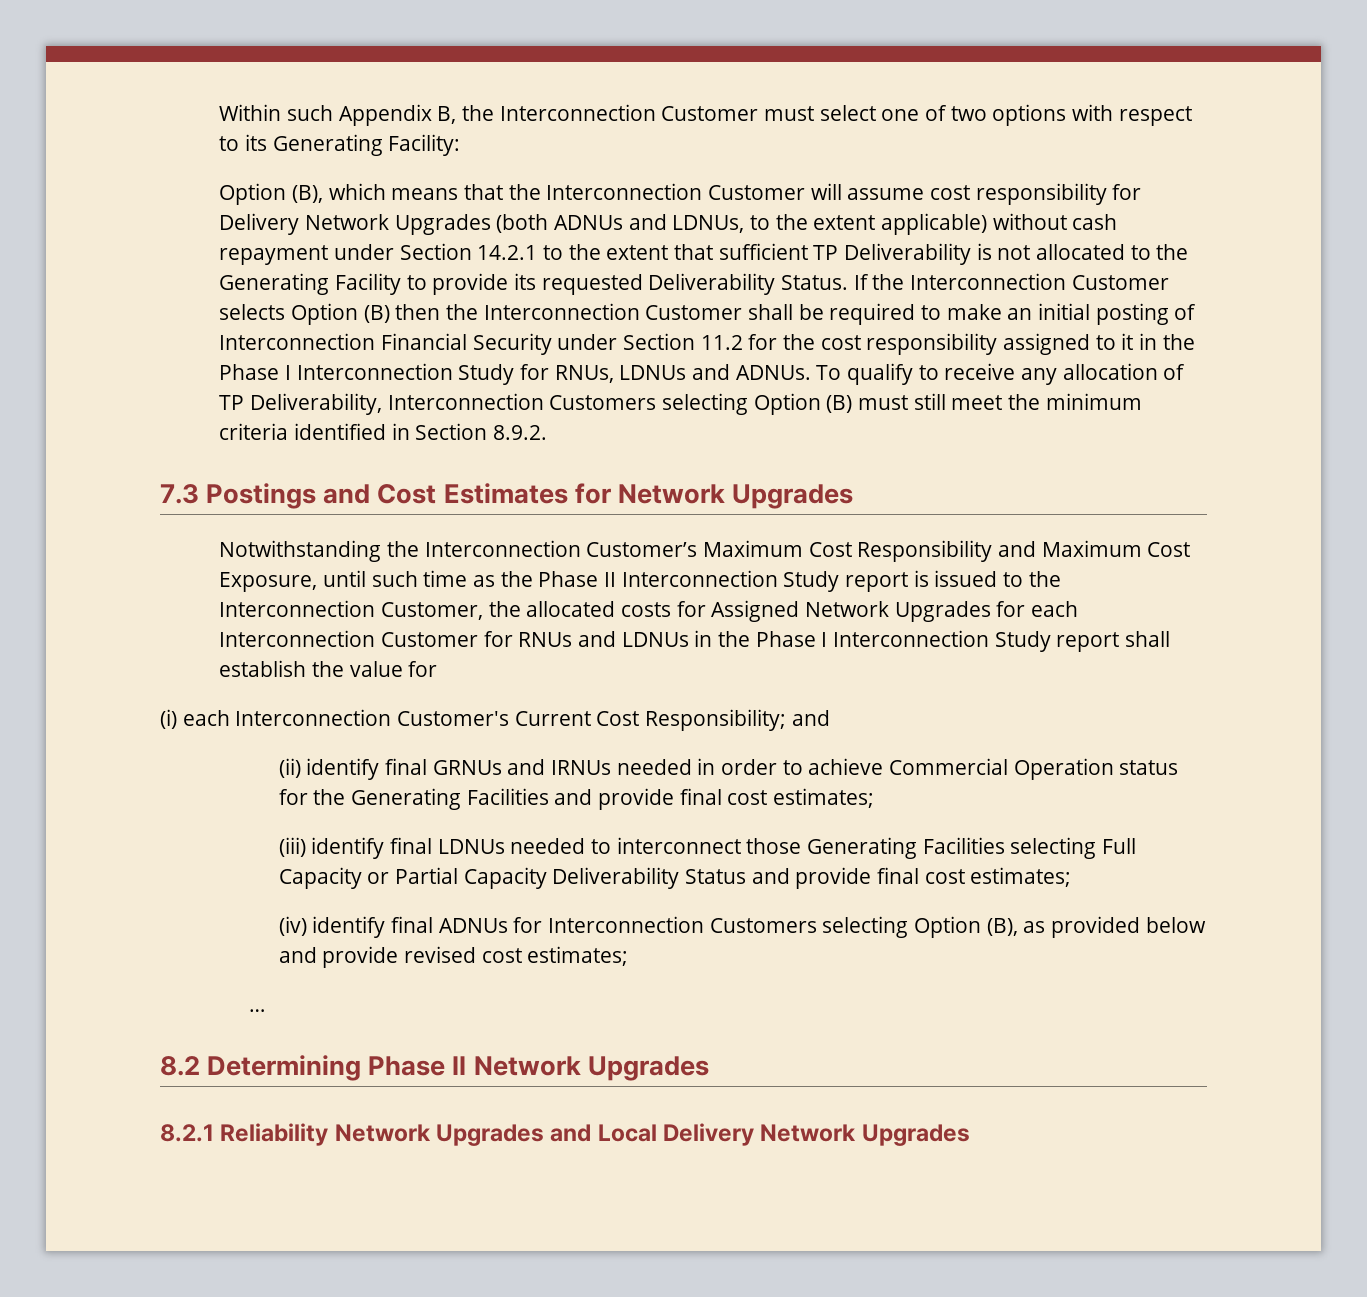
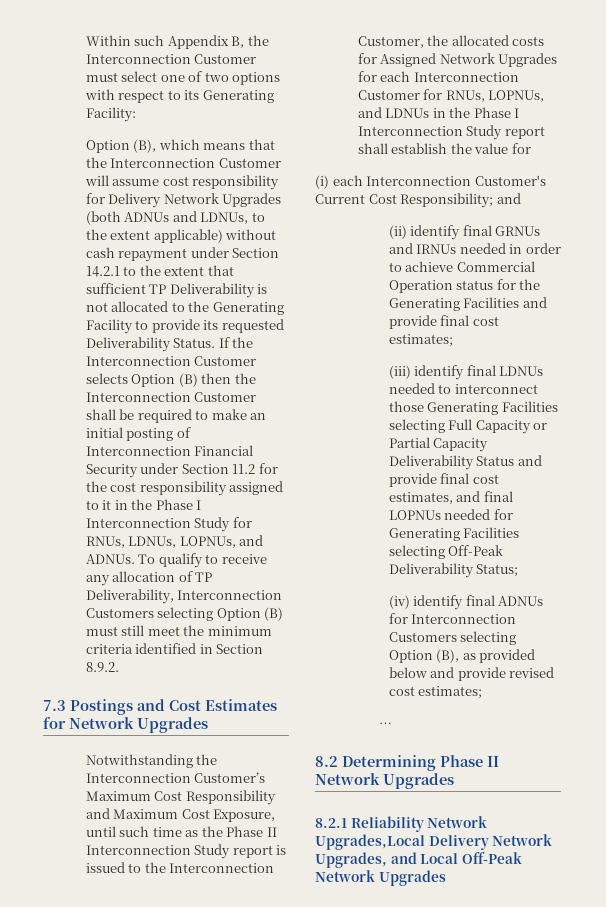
- If the Interconnection Customer selects Option (B) then the Interconnection Customer shall be required to make an initial posting of Interconnection Financial Security under Section 11.2 for the cost responsibility assigned to it in the Phase I Interconnection Study for RNUs, LDNUs and ADNUs.
+ If the Interconnection Customer selects Option (B) then the Interconnection Customer shall be required to make an initial posting of Interconnection Financial Security under Section 11.2 for the cost responsibility assigned to it in the Phase I Interconnection Study for RNUs, LDNUs, LOPNUs, and ADNUs.
- Notwithstanding the Interconnection Customer’s Maximum Cost Responsibility and Maximum Cost Exposure, until such time as the Phase II Interconnection Study report is issued to the Interconnection Customer, the allocated costs for Assigned Network Upgrades for each Interconnection Customer for RNUs and LDNUs in the Phase I Interconnection Study report shall establish the value for
+ Notwithstanding the Interconnection Customer’s Maximum Cost Responsibility and Maximum Cost Exposure, until such time as the Phase II Interconnection Study report is issued to the Interconnection Customer, the allocated costs for Assigned Network Upgrades for each Interconnection Customer for RNUs, LOPNUs, and LDNUs in the Phase I Interconnection Study report shall establish the value for
- (iii) identify final LDNUs needed to interconnect those Generating Facilities selecting Full Capacity or Partial Capacity Deliverability Status and provide final cost estimates;
+ (iii) identify final LDNUs needed to interconnect those Generating Facilities selecting Full Capacity or Partial Capacity Deliverability Status and provide final cost estimates, and final LOPNUs needed for Generating Facilities selecting Off-Peak Deliverability Status;
- 8.2.1 Reliability Network Upgrades and Local Delivery Network Upgrades
+ 8.2.1 Reliability Network Upgrades,Local Delivery Network Upgrades, and Local Off-Peak Network Upgrades

